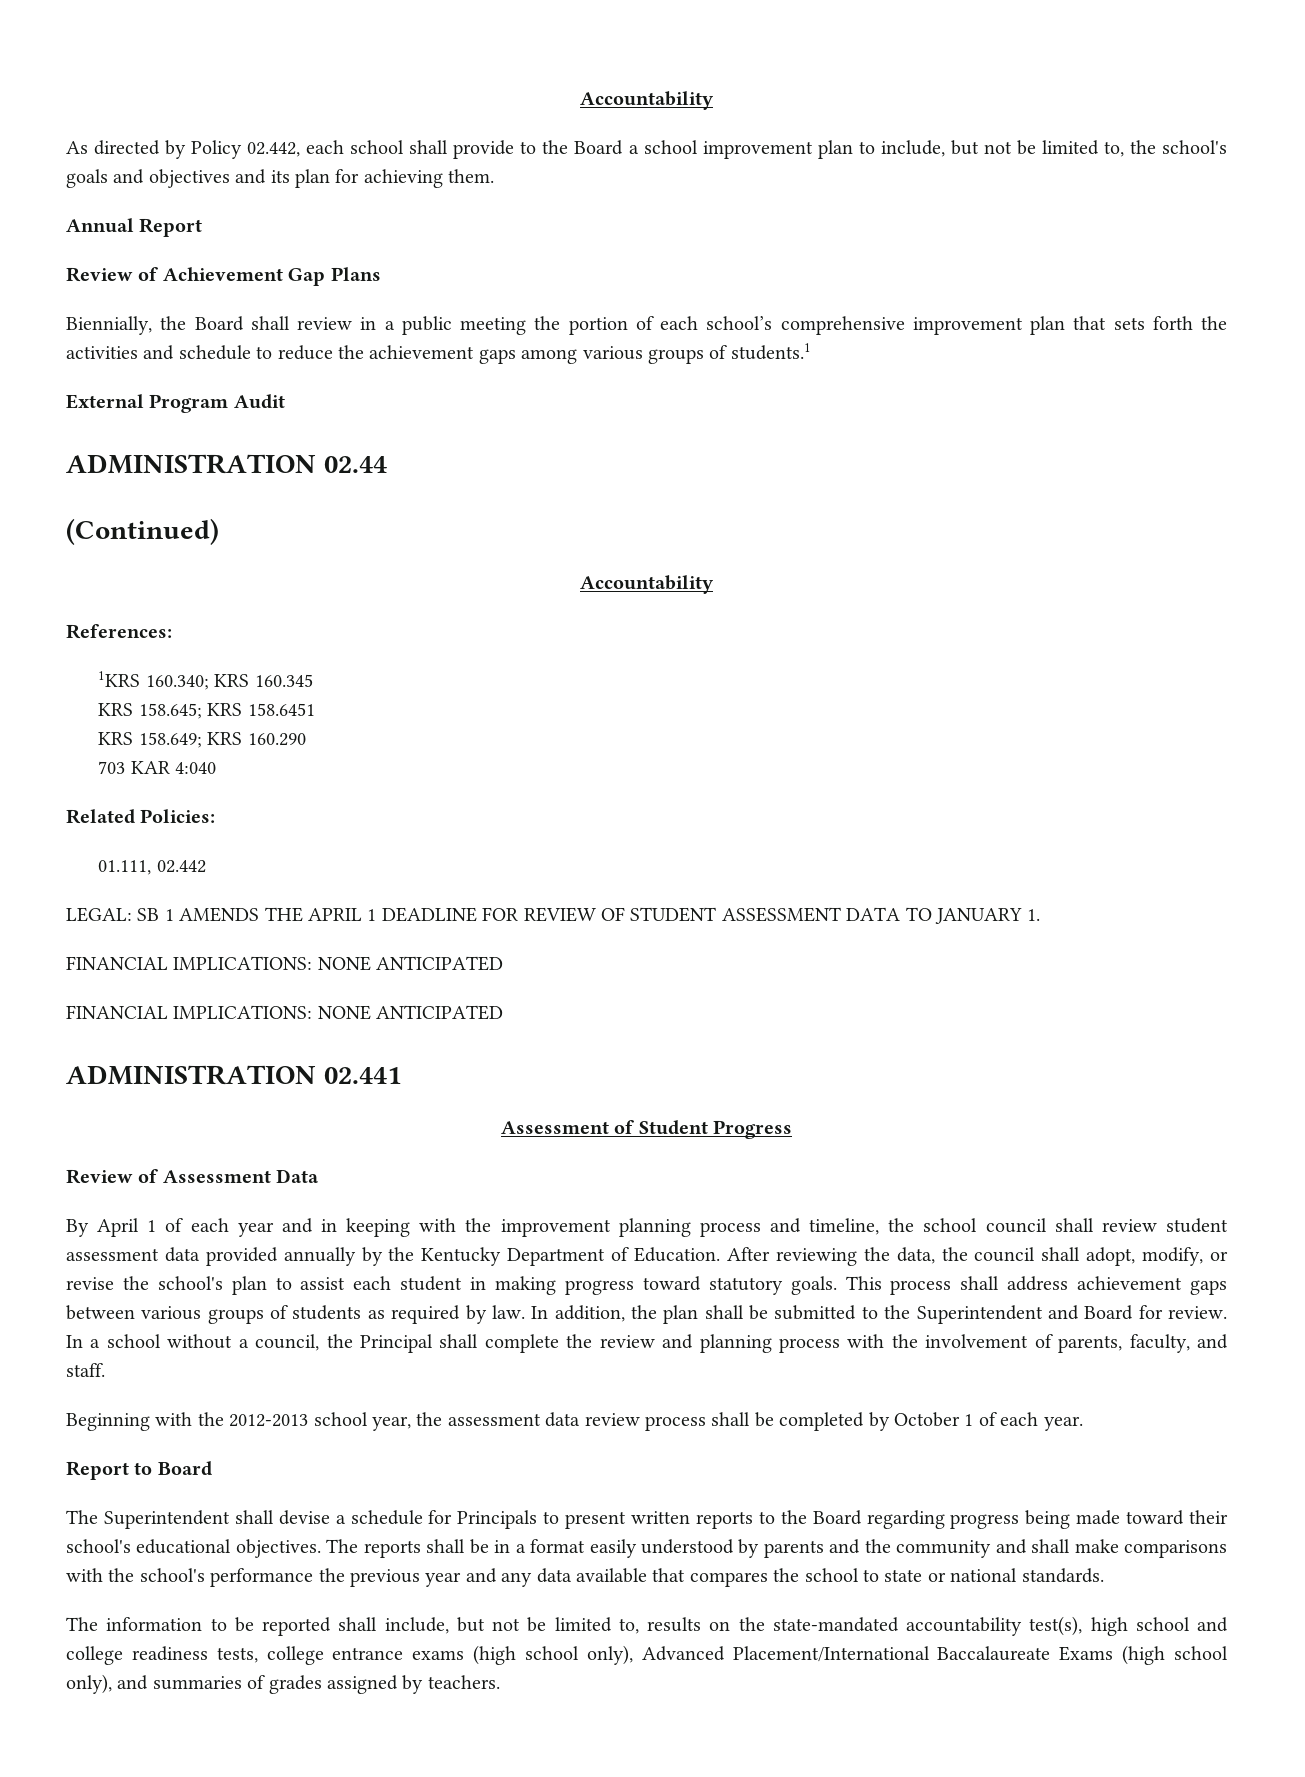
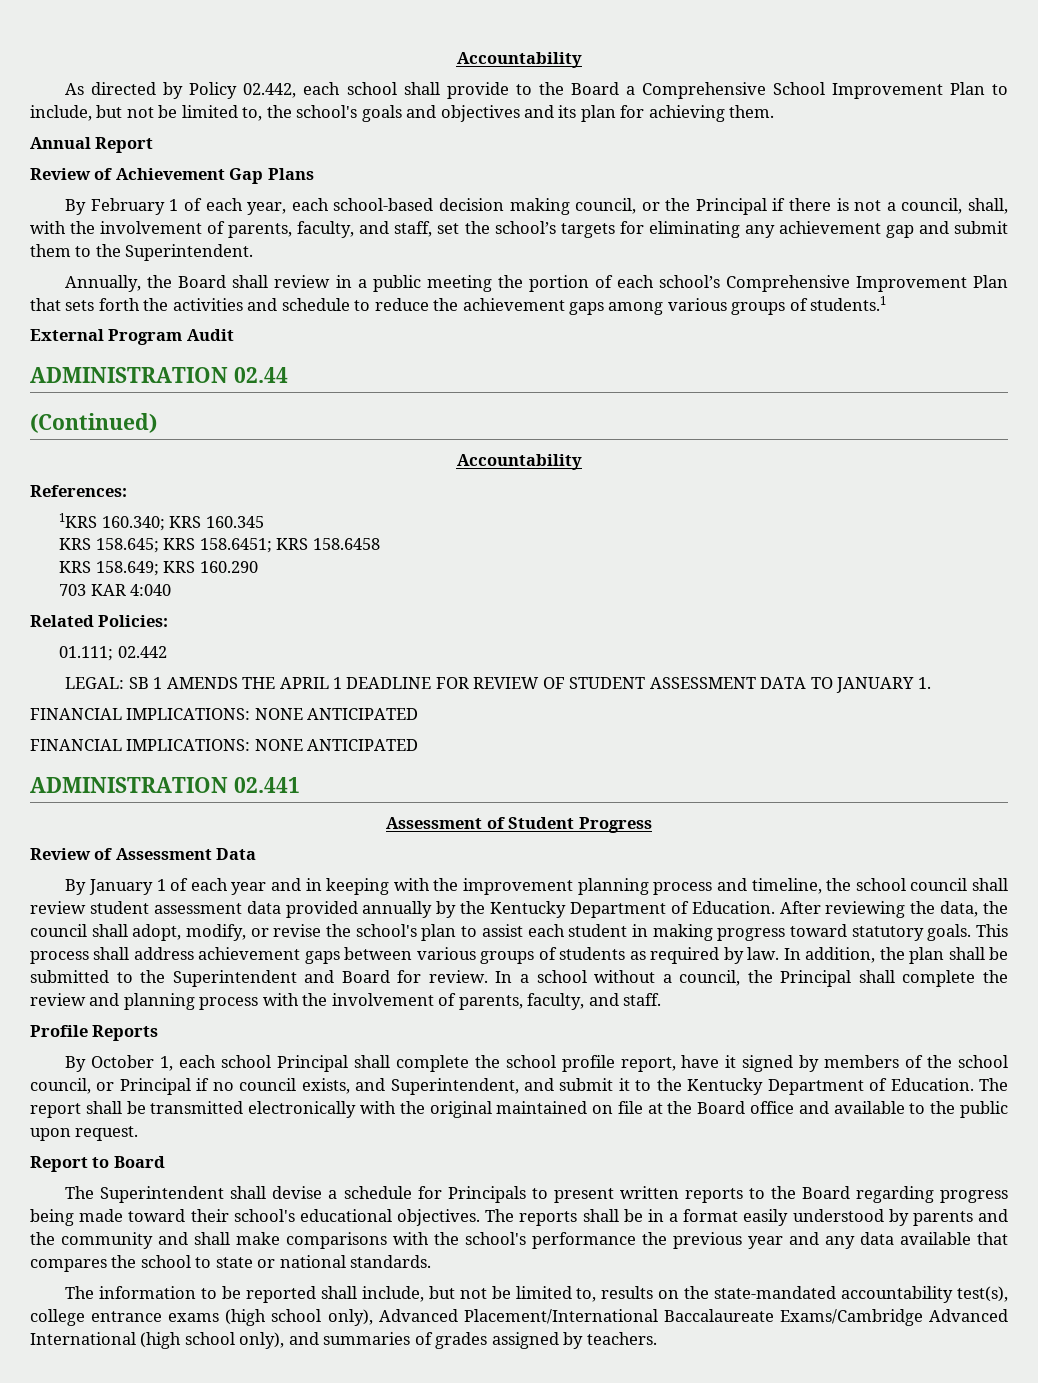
- As directed by Policy 02.442, each school shall provide to the Board a school improvement plan to include, but not be limited to, the school's goals and objectives and its plan for achieving them.
+ As directed by Policy 02.442, each school shall provide to the Board a Comprehensive School Improvement Plan to include, but not be limited to, the school's goals and objectives and its plan for achieving them.
- Biennially, the Board shall review in a public meeting the portion of each school’s comprehensive improvement plan that sets forth the activities and schedule to reduce the achievement gaps among various groups of students.1
+ By February 1 of each year, each school-based decision making council, or the Principal if there is not a council, shall, with the involvement of parents, faculty, and staff, set the school’s targets for eliminating any achievement gap and submit them to the Superintendent.
+ Annually, the Board shall review in a public meeting the portion of each school’s Comprehensive Improvement Plan that sets forth the activities and schedule to reduce the achievement gaps among various groups of students.1
- KRS 158.645; KRS 158.6451
+ KRS 158.645; KRS 158.6451; KRS 158.6458
- 01.111, 02.442
+ 01.111; 02.442
- By April 1 of each year and in keeping with the improvement planning process and timeline, the school council shall review student assessment data provided annually by the Kentucky Department of Education.
+ By January 1 of each year and in keeping with the improvement planning process and timeline, the school council shall review student assessment data provided annually by the Kentucky Department of Education.
- Beginning with the 2012-2013 school year, the assessment data review process shall be completed by October 1 of each year.
+ Profile Reports
+ By October 1, each school Principal shall complete the school profile report, have it signed by members of the school council, or Principal if no council exists, and Superintendent, and submit it to the Kentucky Department of Education. The report shall be transmitted electronically with the original maintained on file at the Board office and available to the public upon request.
- The information to be reported shall include, but not be limited to, results on the state-mandated accountability test(s), high school and college readiness tests, college entrance exams (high school only), Advanced Placement/International Baccalaureate Exams (high school only), and summaries of grades assigned by teachers.
+ The information to be reported shall include, but not be limited to, results on the state-mandated accountability test(s), college entrance exams (high school only), Advanced Placement/International Baccalaureate Exams/Cambridge Advanced International (high school only), and summaries of grades assigned by teachers.

